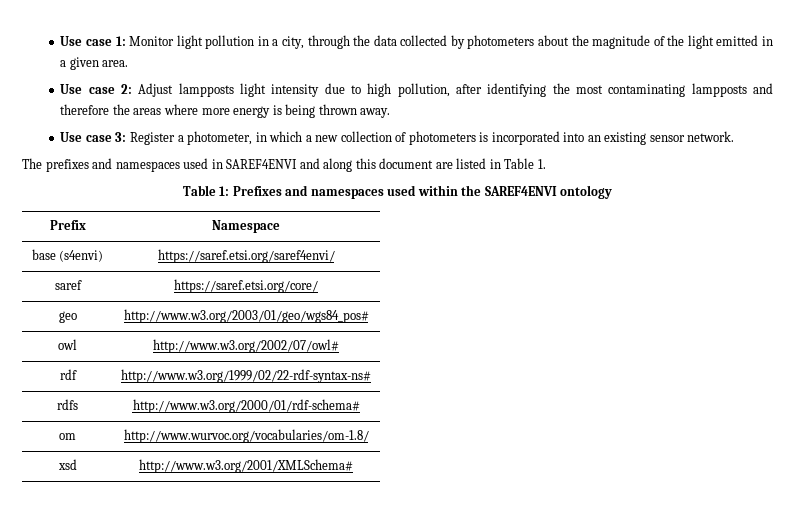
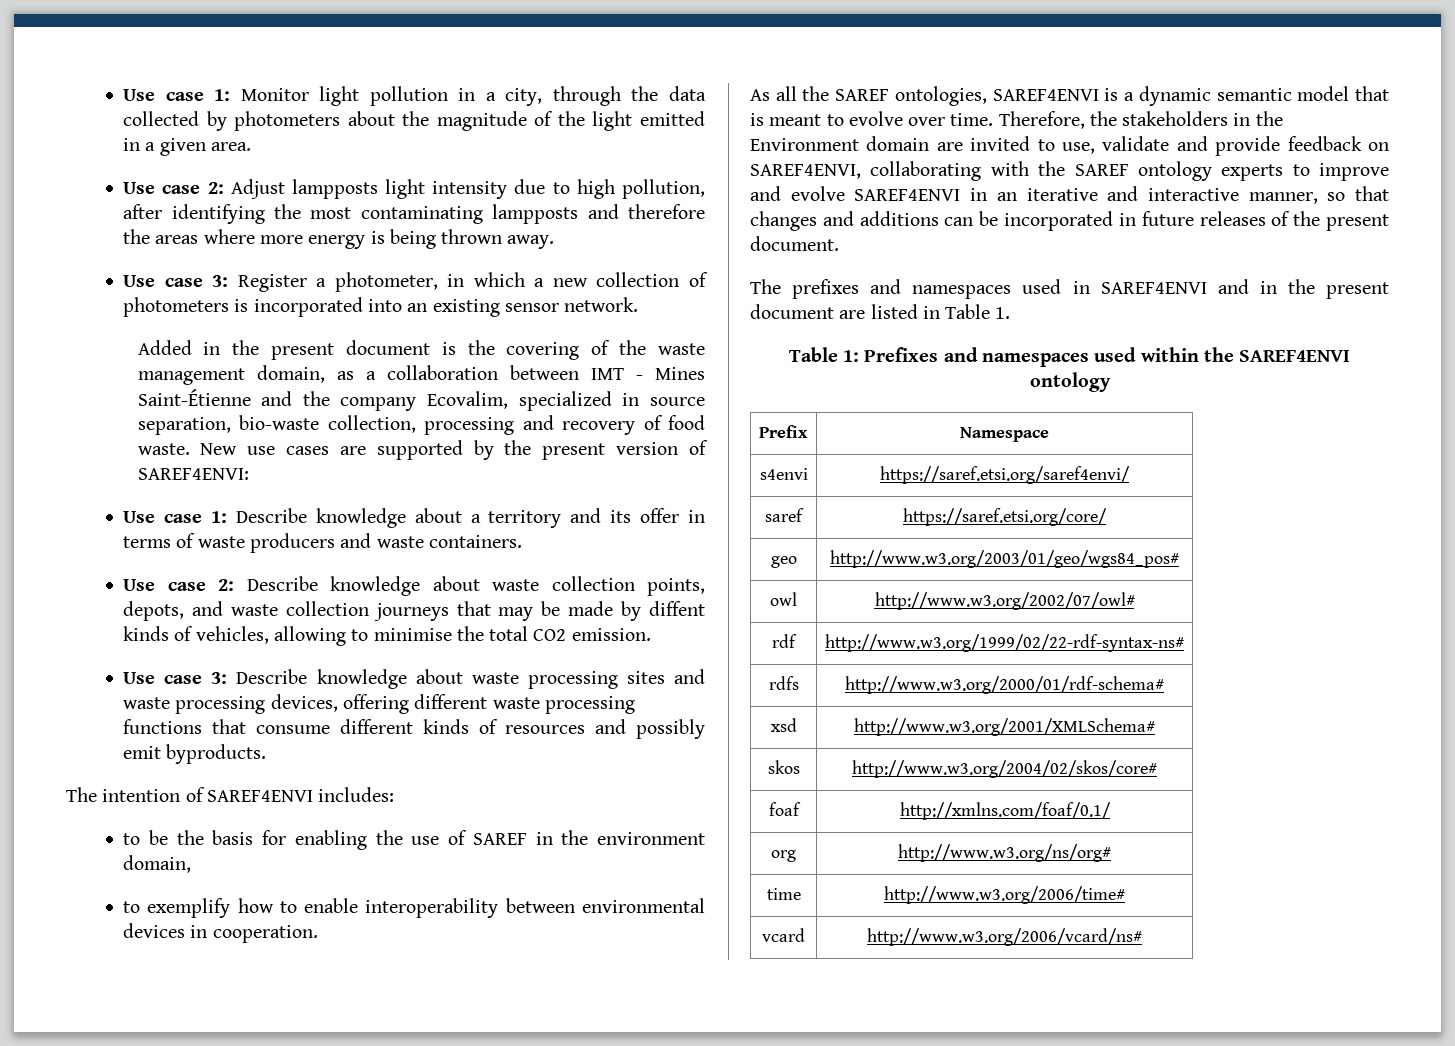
+ Added in the present document is the covering of the waste management domain, as a collaboration between IMT - Mines Saint-Étienne and the company Ecovalim, specialized in source separation, bio-waste collection, processing and recovery of food waste. New use cases are supported by the present version of SAREF4ENVI:
+ Use case 1: Describe knowledge about a territory and its offer in terms of waste producers and waste containers.
+ Use case 2: Describe knowledge about waste collection points, depots, and waste collection journeys that may be made by diffent kinds of vehicles, allowing to minimise the total CO2 emission.
+ Use case 3: Describe knowledge about waste processing sites and waste processing devices, offering different waste processing functions that consume different kinds of resources and possibly emit byproducts.
+ The intention of SAREF4ENVI includes:
+ to be the basis for enabling the use of SAREF in the environment domain,
+ to exemplify how to enable interoperability between environmental devices in cooperation.
+ As all the SAREF ontologies, SAREF4ENVI is a dynamic semantic model that is meant to evolve over time. Therefore, the stakeholders in the Environment domain are invited to use, validate and provide feedback on SAREF4ENVI, collaborating with the SAREF ontology experts to improve and evolve SAREF4ENVI in an iterative and interactive manner, so that changes and additions can be incorporated in future releases of the present document.
- The prefixes and namespaces used in SAREF4ENVI and along this document are listed in Table 1.
+ The prefixes and namespaces used in SAREF4ENVI and in the present document are listed in Table 1.
- base (s4envi) | https://saref.etsi.org/saref4envi/
+ s4envi | https://saref.etsi.org/saref4envi/
- om | http://www.wurvoc.org/vocabularies/om-1.8/
+ skos | http://www.w3.org/2004/02/skos/core#
+ foaf | http://xmlns.com/foaf/0.1/
+ org | http://www.w3.org/ns/org#
+ time | http://www.w3.org/2006/time#
+ vcard | http://www.w3.org/2006/vcard/ns#

